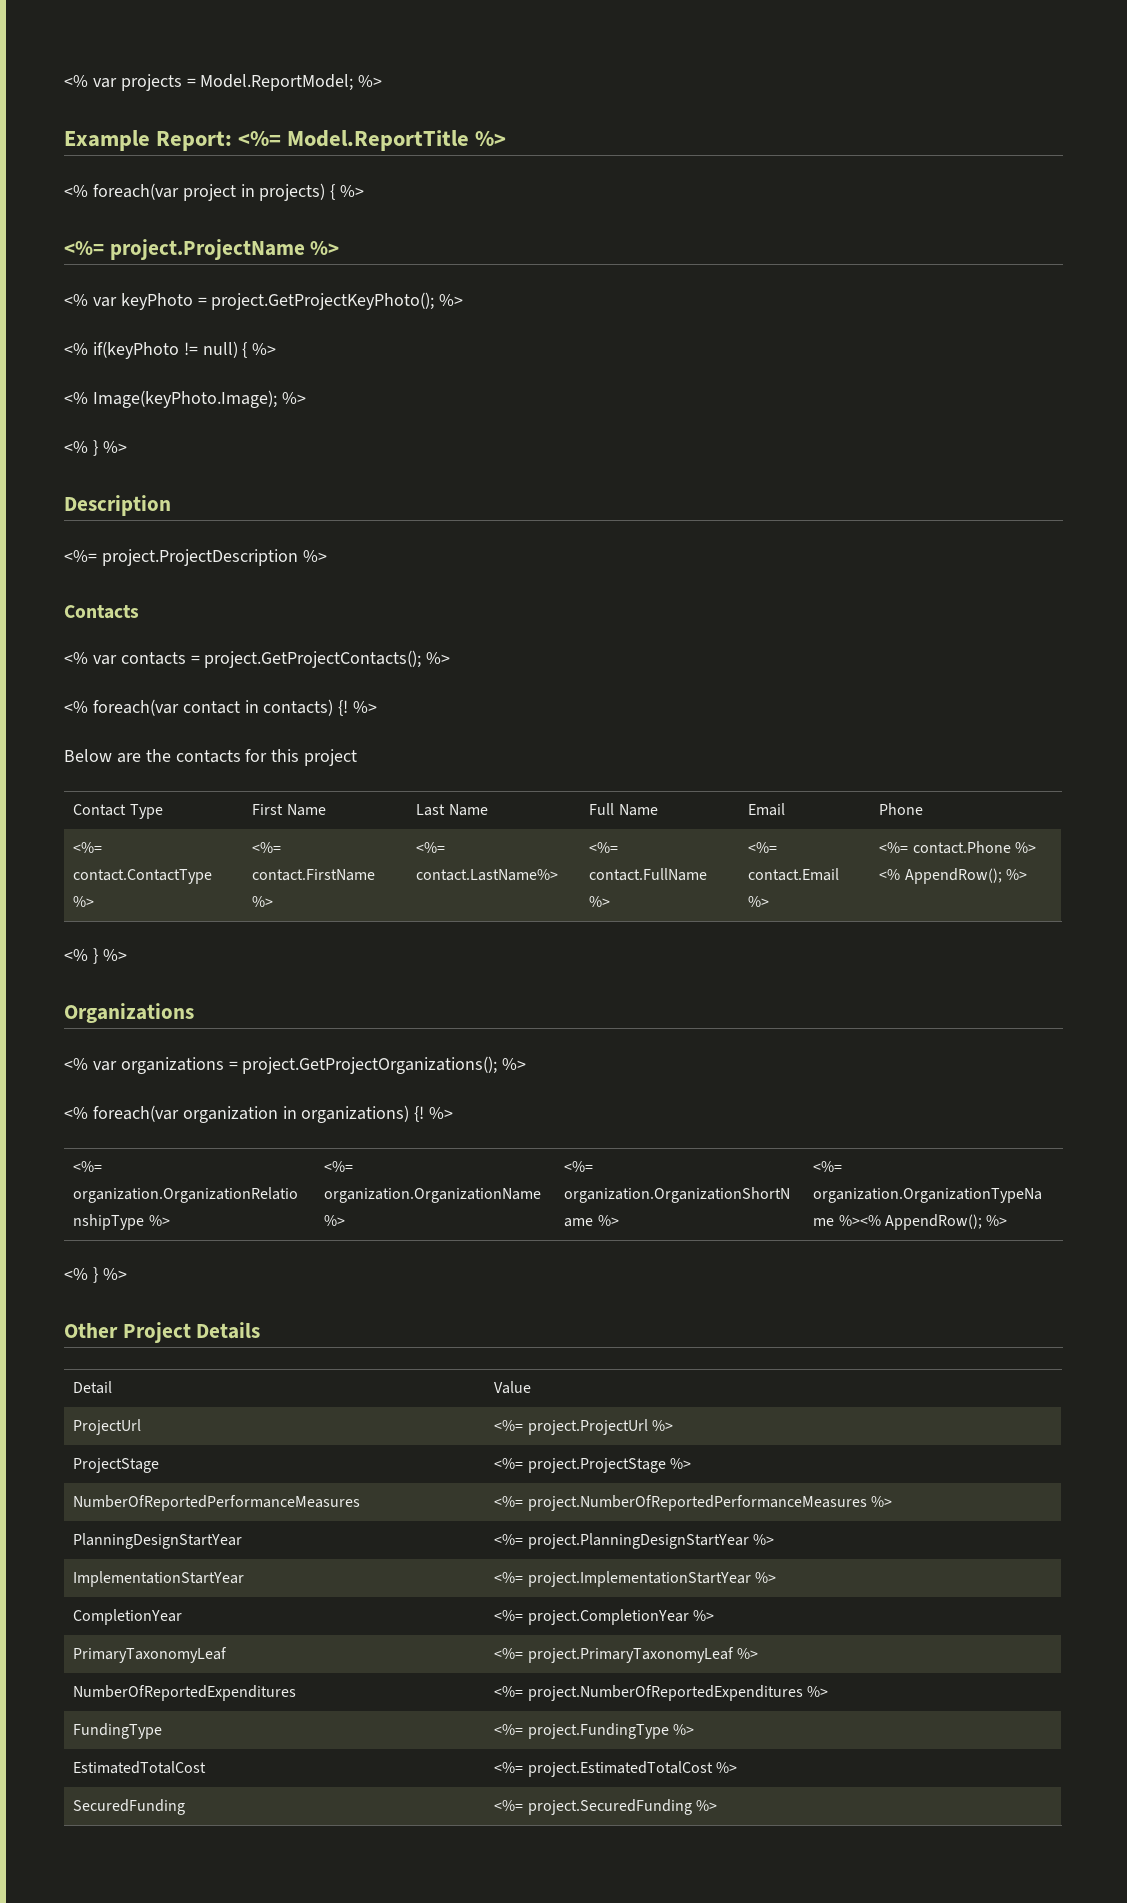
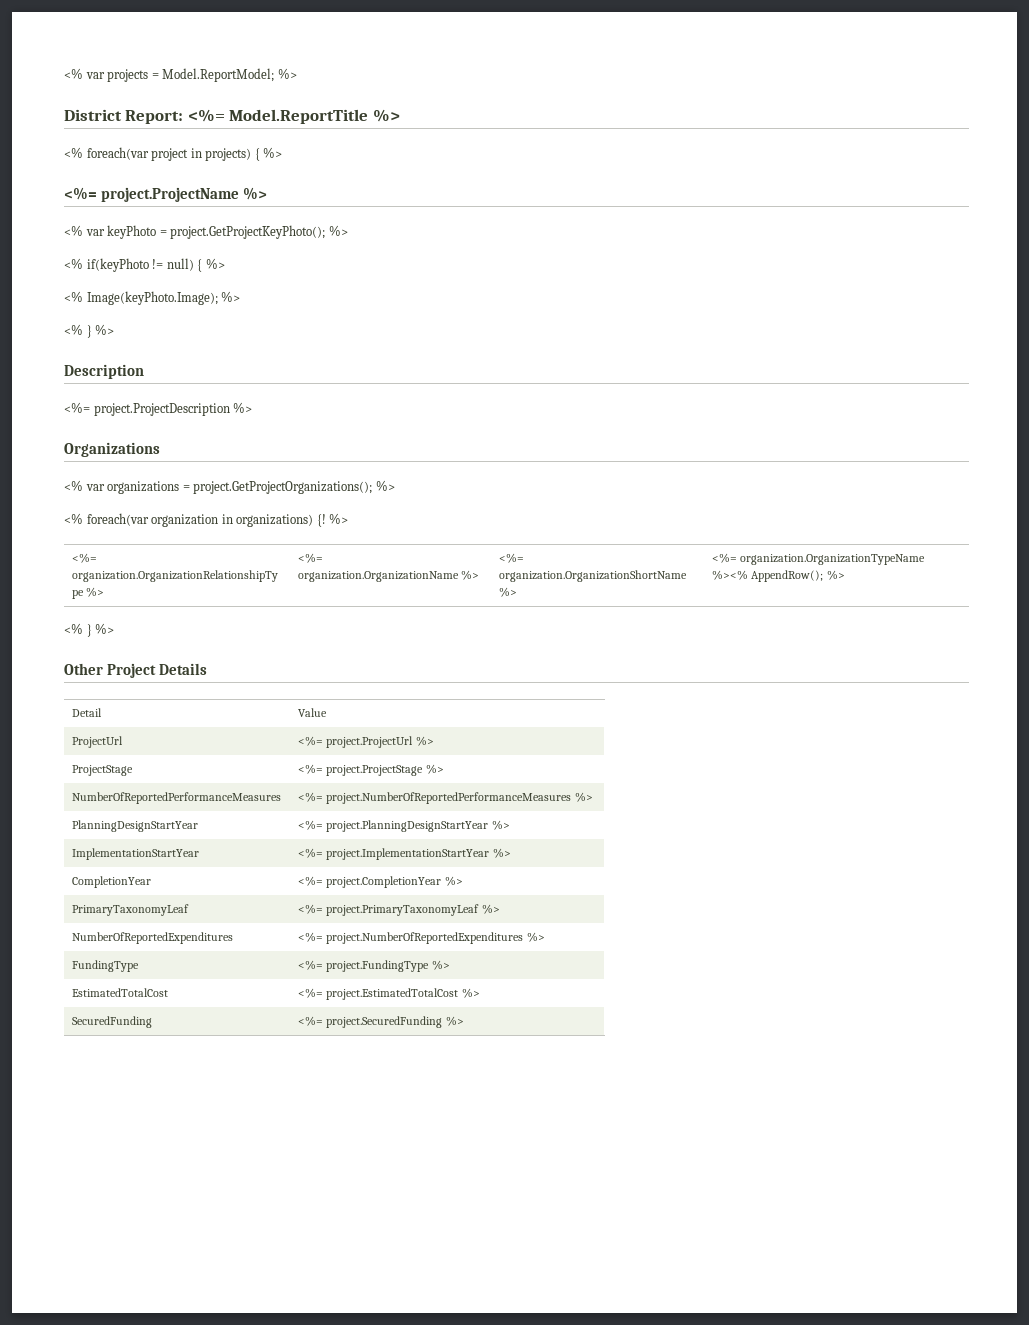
- Example Report: <%= Model.ReportTitle %>
+ District Report: <%= Model.ReportTitle %>
- Contacts
- <% var contacts = project.GetProjectContacts(); %>
- <% foreach(var contact in contacts) {! %>
- Below are the contacts for this project
- Contact Type | First Name | Last Name | Full Name | Email | Phone
- <%= contact.ContactType %> | <%= contact.FirstName %> | <%= contact.LastName%> | <%= contact.FullName %> | <%= contact.Email %> | <%= contact.Phone %> <% AppendRow(); %>
- <% } %>

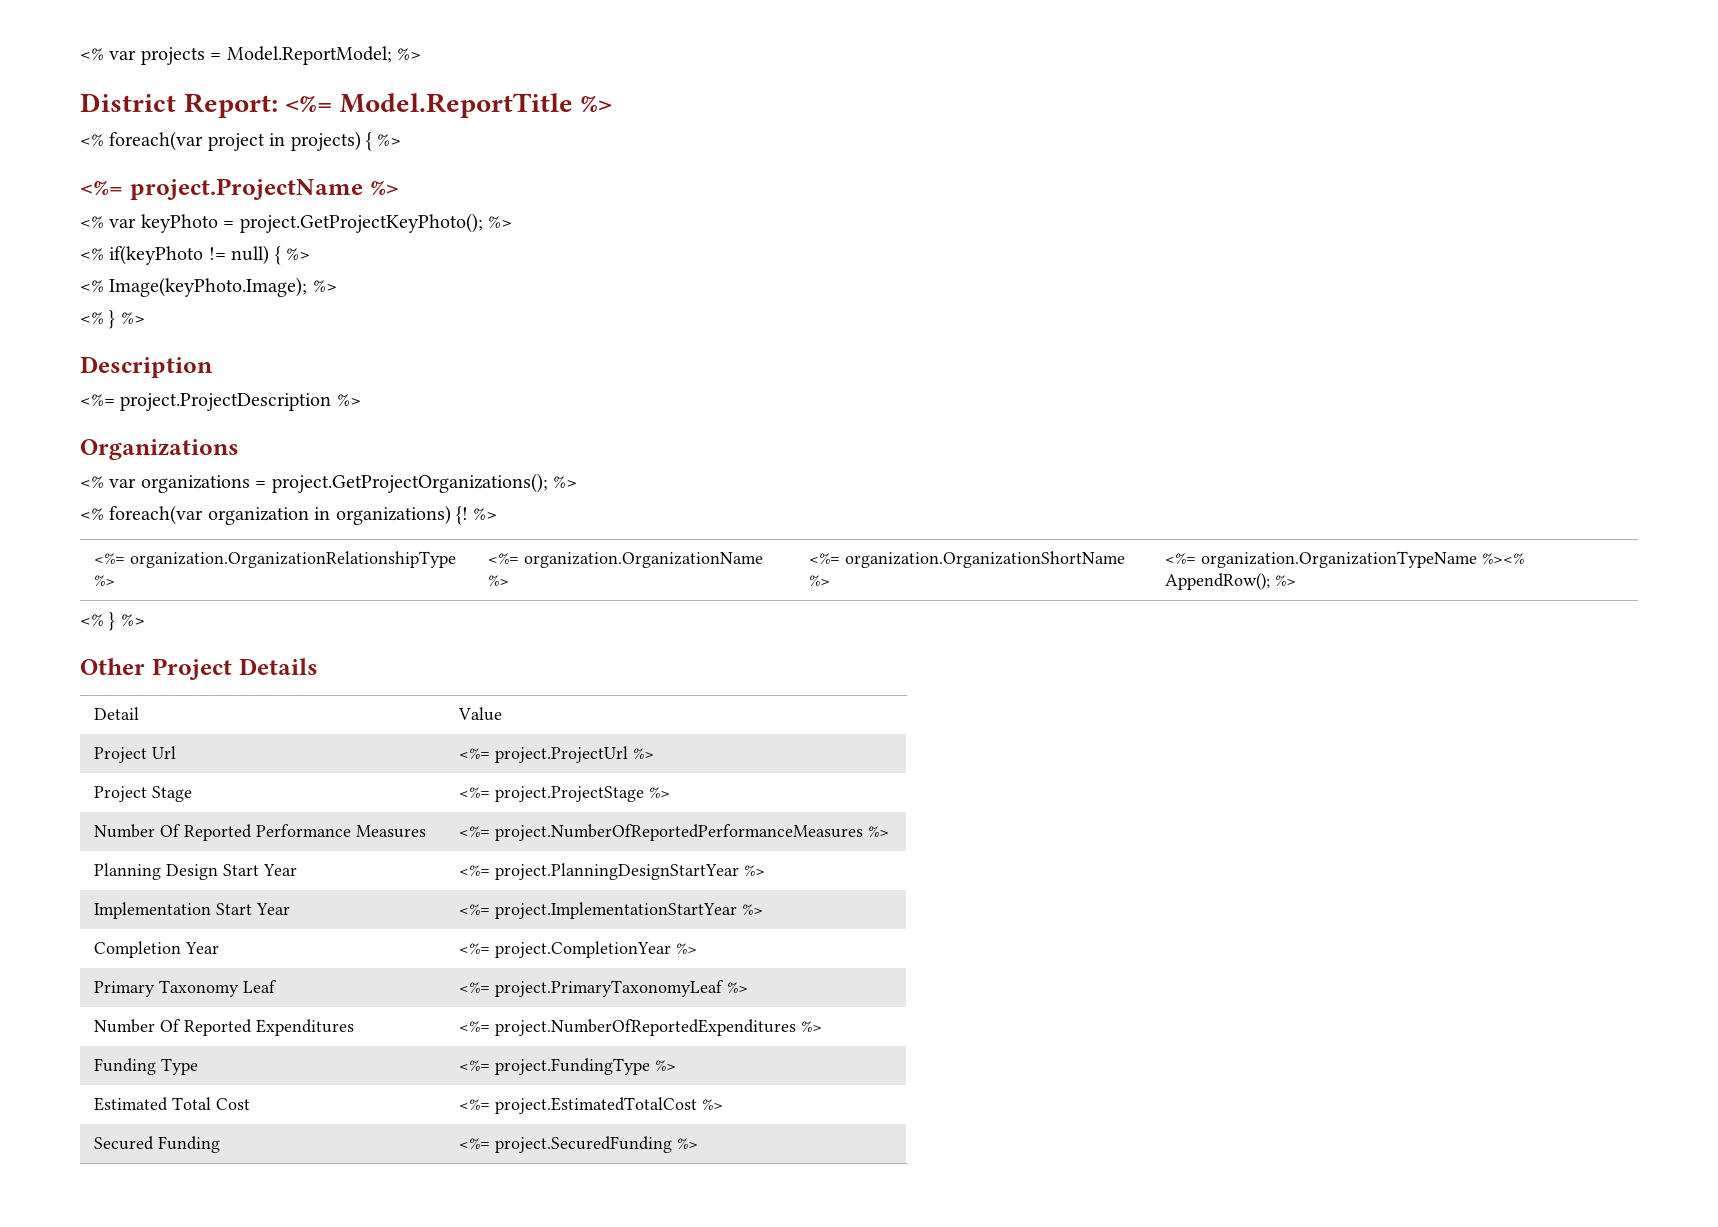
- ProjectUrl | <%= project.ProjectUrl %>
+ Project Url | <%= project.ProjectUrl %>
- ProjectStage | <%= project.ProjectStage %>
+ Project Stage | <%= project.ProjectStage %>
- NumberOfReportedPerformanceMeasures | <%= project.NumberOfReportedPerformanceMeasures %>
+ Number Of Reported Performance Measures | <%= project.NumberOfReportedPerformanceMeasures %>
- PlanningDesignStartYear | <%= project.PlanningDesignStartYear %>
+ Planning Design Start Year | <%= project.PlanningDesignStartYear %>
- ImplementationStartYear | <%= project.ImplementationStartYear %>
+ Implementation Start Year | <%= project.ImplementationStartYear %>
- CompletionYear | <%= project.CompletionYear %>
+ Completion Year | <%= project.CompletionYear %>
- PrimaryTaxonomyLeaf | <%= project.PrimaryTaxonomyLeaf %>
+ Primary Taxonomy Leaf | <%= project.PrimaryTaxonomyLeaf %>
- NumberOfReportedExpenditures | <%= project.NumberOfReportedExpenditures %>
+ Number Of Reported Expenditures | <%= project.NumberOfReportedExpenditures %>
- FundingType | <%= project.FundingType %>
+ Funding Type | <%= project.FundingType %>
- EstimatedTotalCost | <%= project.EstimatedTotalCost %>
+ Estimated Total Cost | <%= project.EstimatedTotalCost %>
- SecuredFunding | <%= project.SecuredFunding %>
+ Secured Funding | <%= project.SecuredFunding %>

